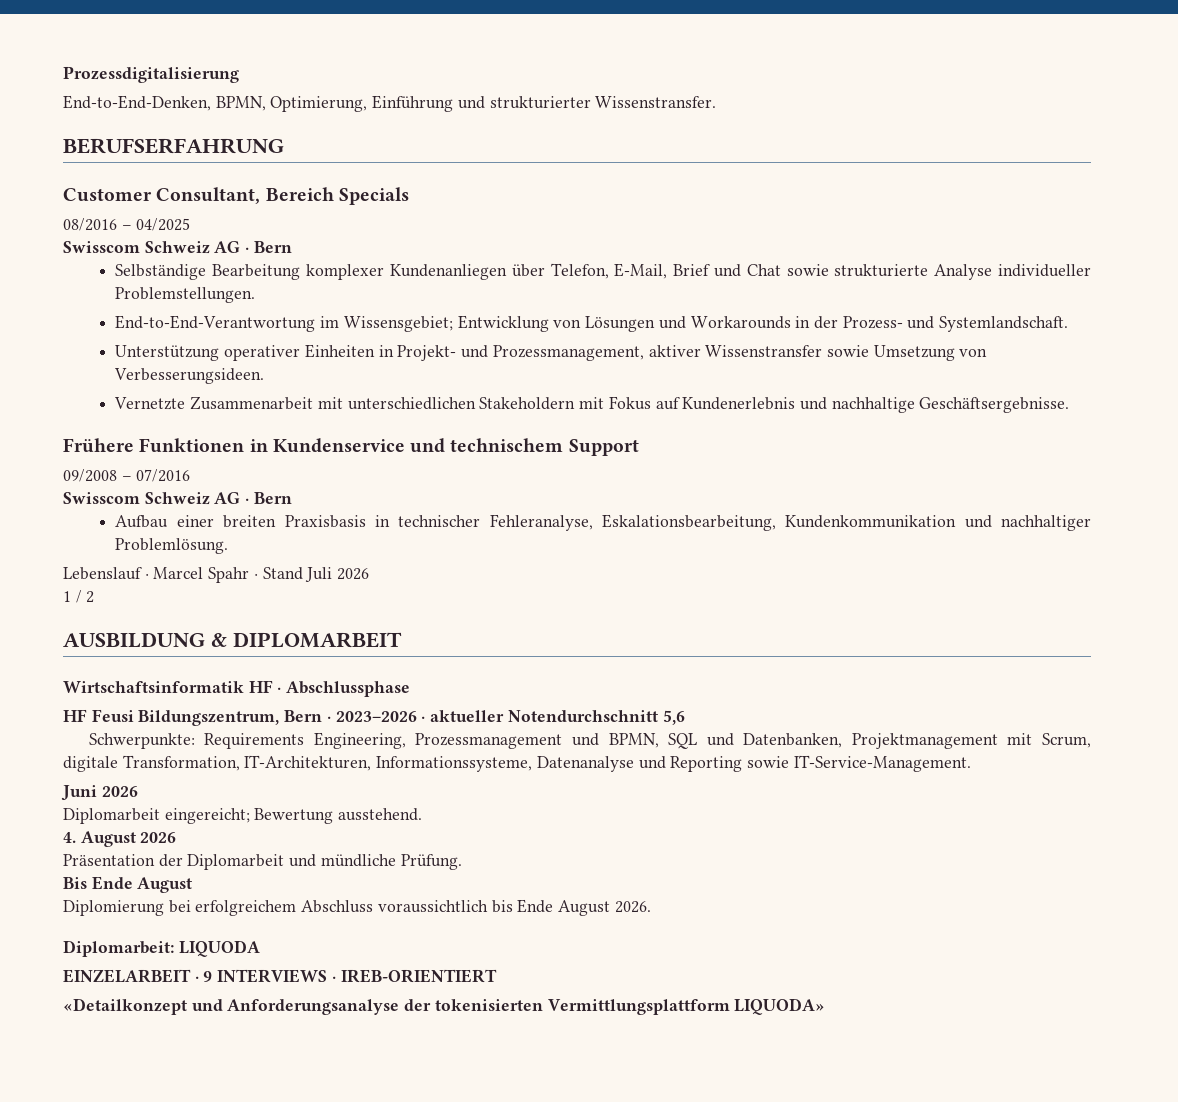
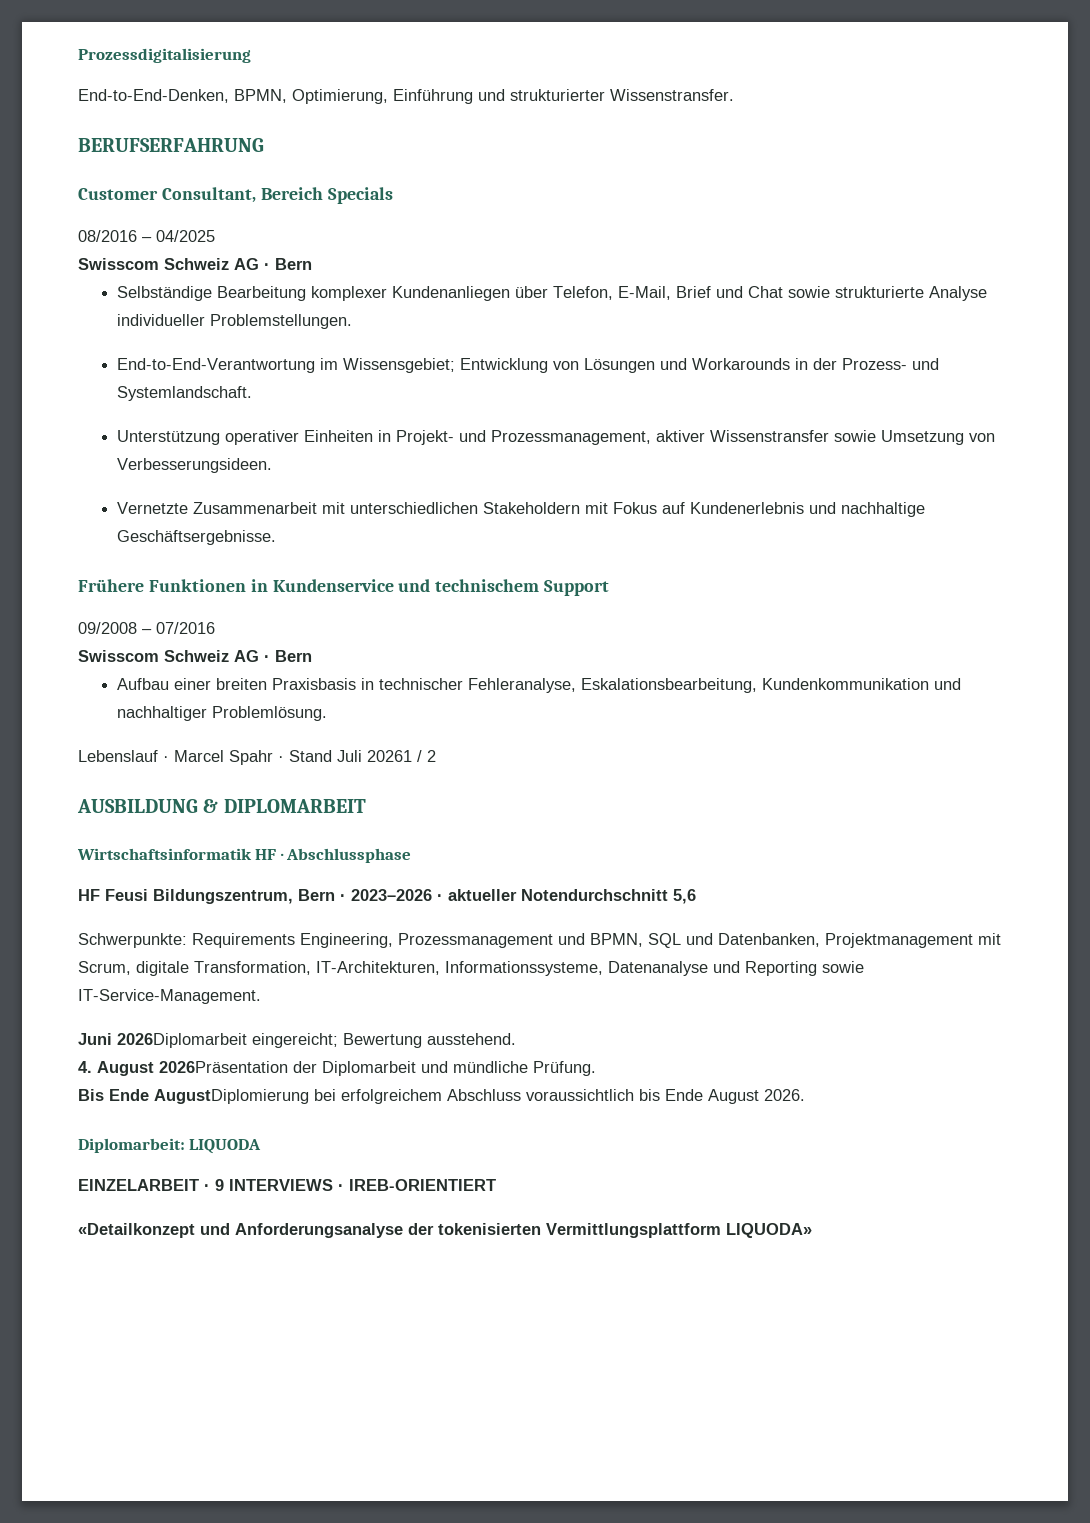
- Lebenslauf · Marcel Spahr · Stand Juli 2026
- 1 / 2
+ Lebenslauf · Marcel Spahr · Stand Juli 20261 / 2
- Juni 2026
- Diplomarbeit eingereicht; Bewertung ausstehend.
+ Juni 2026Diplomarbeit eingereicht; Bewertung ausstehend.
- 4. August 2026
- Präsentation der Diplomarbeit und mündliche Prüfung.
+ 4. August 2026Präsentation der Diplomarbeit und mündliche Prüfung.
- Bis Ende August
- Diplomierung bei erfolgreichem Abschluss voraussichtlich bis Ende August 2026.
+ Bis Ende AugustDiplomierung bei erfolgreichem Abschluss voraussichtlich bis Ende August 2026.

